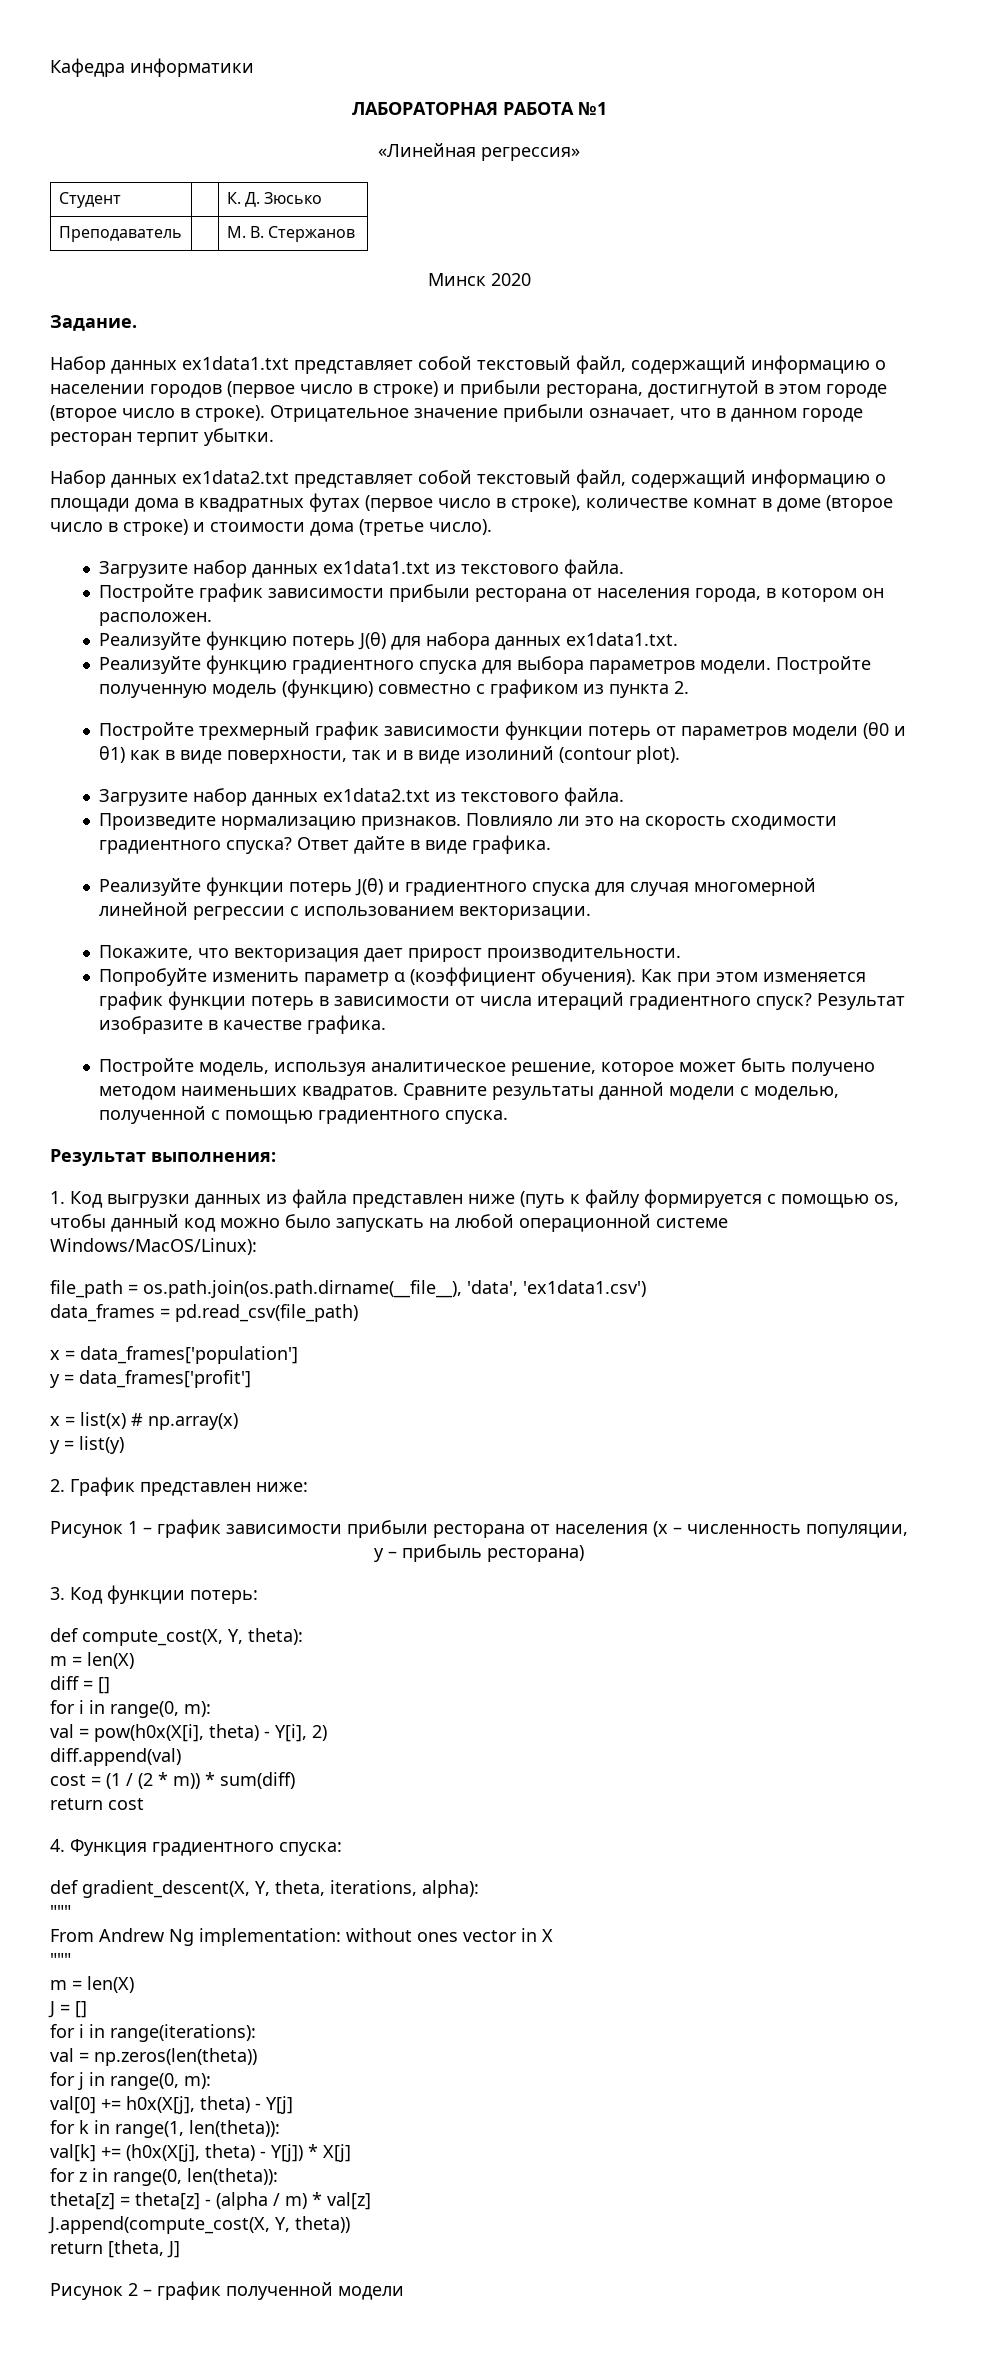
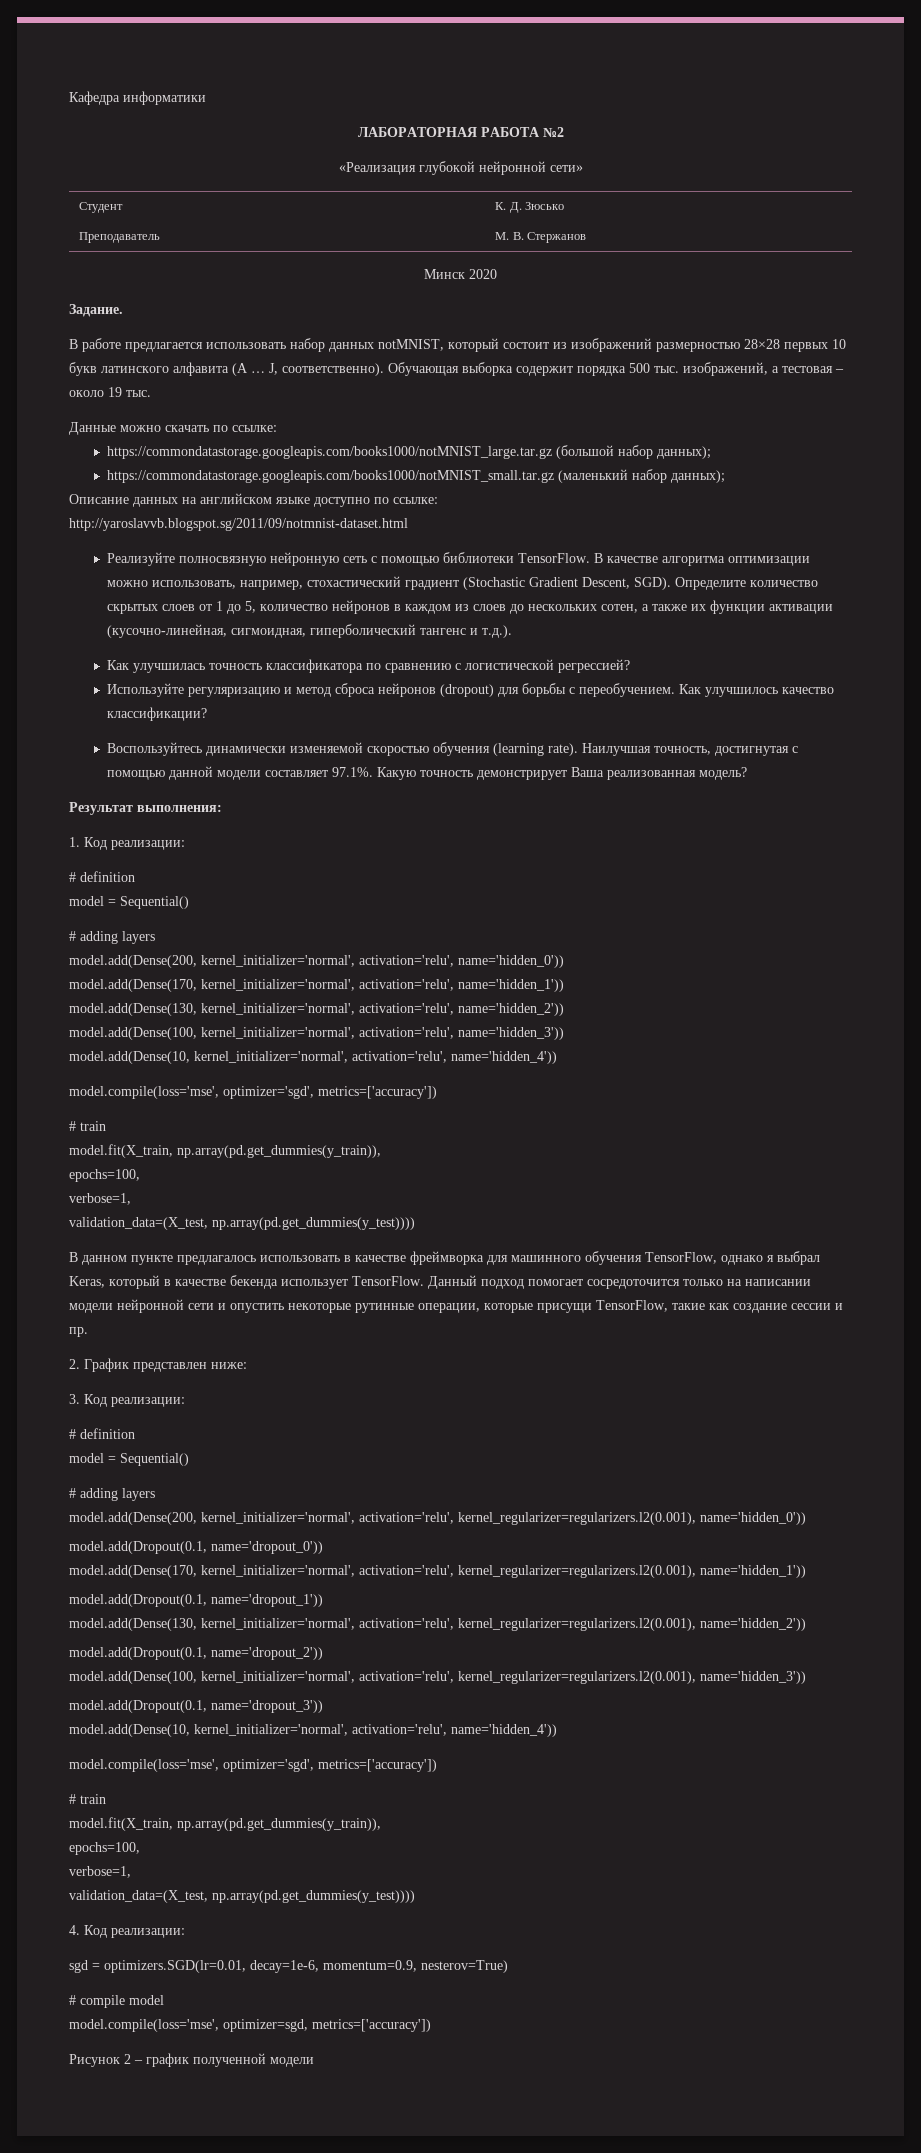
- ЛАБОРАТОРНАЯ РАБОТА №1
- «Линейная регрессия»
+ ЛАБОРАТОРНАЯ РАБОТА №2
+ «Реализация глубокой нейронной сети»
- Набор данных ex1data1.txt представляет собой текстовый файл, содержащий информацию о населении городов (первое число в строке) и прибыли ресторана, достигнутой в этом городе (второе число в строке). Отрицательное значение прибыли означает, что в данном городе ресторан терпит убытки.
- Набор данных ex1data2.txt представляет собой текстовый файл, содержащий информацию о площади дома в квадратных футах (первое число в строке), количестве комнат в доме (второе число в строке) и стоимости дома (третье число).
- Загрузите набор данных ex1data1.txt из текстового файла.
- Постройте график зависимости прибыли ресторана от населения города, в котором он расположен.
- Реализуйте функцию потерь J(θ) для набора данных ex1data1.txt.
- Реализуйте функцию градиентного спуска для выбора параметров модели. Постройте полученную модель (функцию) совместно с графиком из пункта 2.
- Постройте трехмерный график зависимости функции потерь от параметров модели (θ0 и θ1) как в виде поверхности, так и в виде изолиний (contour plot).
- Загрузите набор данных ex1data2.txt из текстового файла.
- Произведите нормализацию признаков. Повлияло ли это на скорость сходимости градиентного спуска? Ответ дайте в виде графика.
- Реализуйте функции потерь J(θ) и градиентного спуска для случая многомерной линейной регрессии с использованием векторизации.
- Покажите, что векторизация дает прирост производительности.
- Попробуйте изменить параметр ɑ (коэффициент обучения). Как при этом изменяется график функции потерь в зависимости от числа итераций градиентного спуск? Результат изобразите в качестве графика.
- Постройте модель, используя аналитическое решение, которое может быть получено методом наименьших квадратов. Сравните результаты данной модели с моделью, полученной с помощью градиентного спуска.
+ В работе предлагается использовать набор данных notMNIST, который состоит из изображений размерностью 28×28 первых 10 букв латинского алфавита (A … J, соответственно). Обучающая выборка содержит порядка 500 тыс. изображений, а тестовая – около 19 тыс.
+ Данные можно скачать по ссылке:
+ https://commondatastorage.googleapis.com/books1000/notMNIST_large.tar.gz (большой набор данных);
+ https://commondatastorage.googleapis.com/books1000/notMNIST_small.tar.gz (маленький набор данных);
+ Описание данных на английском языке доступно по ссылке:
+ http://yaroslavvb.blogspot.sg/2011/09/notmnist-dataset.html
+ Реализуйте полносвязную нейронную сеть с помощью библиотеки TensorFlow. В качестве алгоритма оптимизации можно использовать, например, стохастический градиент (Stochastic Gradient Descent, SGD). Определите количество скрытых слоев от 1 до 5, количество нейронов в каждом из слоев до нескольких сотен, а также их функции активации (кусочно-линейная, сигмоидная, гиперболический тангенс и т.д.).
+ Как улучшилась точность классификатора по сравнению с логистической регрессией?
+ Используйте регуляризацию и метод сброса нейронов (dropout) для борьбы с переобучением. Как улучшилось качество классификации?
+ Воспользуйтесь динамически изменяемой скоростью обучения (learning rate). Наилучшая точность, достигнутая с помощью данной модели составляет 97.1%. Какую точность демонстрирует Ваша реализованная модель?
  Результат выполнения:
- 1. Код выгрузки данных из файла представлен ниже (путь к файлу формируется с помощью os, чтобы данный код можно было запускать на любой операционной системе Windows/MacOS/Linux):
- file_path = os.path.join(os.path.dirname(__file__), 'data', 'ex1data1.csv')
- data_frames = pd.read_csv(file_path)
- x = data_frames['population']
- y = data_frames['profit']
- x = list(x) # np.array(x)
- y = list(y)
+ 1. Код реализации:
+ # definition
+ model = Sequential()
+ # adding layers
+ model.add(Dense(200, kernel_initializer='normal', activation='relu', name='hidden_0'))
+ model.add(Dense(170, kernel_initializer='normal', activation='relu', name='hidden_1'))
+ model.add(Dense(130, kernel_initializer='normal', activation='relu', name='hidden_2'))
+ model.add(Dense(100, kernel_initializer='normal', activation='relu', name='hidden_3'))
+ model.add(Dense(10, kernel_initializer='normal', activation='relu', name='hidden_4'))
+ model.compile(loss='mse', optimizer='sgd', metrics=['accuracy'])
+ # train
+ model.fit(X_train, np.array(pd.get_dummies(y_train)),
+ epochs=100,
+ verbose=1,
+ validation_data=(X_test, np.array(pd.get_dummies(y_test))))
+ В данном пункте предлагалось использовать в качестве фреймворка для машинного обучения TensorFlow, однако я выбрал Keras, который в качестве бекенда использует TensorFlow. Данный подход помогает сосредоточится только на написании модели нейронной сети и опустить некоторые рутинные операции, которые присущи TensorFlow, такие как создание сессии и пр.
  2. График представлен ниже:
- Рисунок 1 – график зависимости прибыли ресторана от населения (x – численность популяции, y – прибыль ресторана)
- 3. Код функции потерь:
- def compute_cost(X, Y, theta):
- m = len(X)
- diff = []
- for i in range(0, m):
- val = pow(h0x(X[i], theta) - Y[i], 2)
- diff.append(val)
- cost = (1 / (2 * m)) * sum(diff)
- return cost
- 4. Функция градиентного спуска:
- def gradient_descent(X, Y, theta, iterations, alpha):
- """
- From Andrew Ng implementation: without ones vector in X
- """
- m = len(X)
- J = []
- for i in range(iterations):
- val = np.zeros(len(theta))
- for j in range(0, m):
- val[0] += h0x(X[j], theta) - Y[j]
- for k in range(1, len(theta)):
- val[k] += (h0x(X[j], theta) - Y[j]) * X[j]
- for z in range(0, len(theta)):
- theta[z] = theta[z] - (alpha / m) * val[z]
- J.append(compute_cost(X, Y, theta))
- return [theta, J]
+ 3. Код реализации:
+ # definition
+ model = Sequential()
+ # adding layers
+ model.add(Dense(200, kernel_initializer='normal', activation='relu', kernel_regularizer=regularizers.l2(0.001), name='hidden_0'))
+ model.add(Dropout(0.1, name='dropout_0'))
+ model.add(Dense(170, kernel_initializer='normal', activation='relu', kernel_regularizer=regularizers.l2(0.001), name='hidden_1'))
+ model.add(Dropout(0.1, name='dropout_1'))
+ model.add(Dense(130, kernel_initializer='normal', activation='relu', kernel_regularizer=regularizers.l2(0.001), name='hidden_2'))
+ model.add(Dropout(0.1, name='dropout_2'))
+ model.add(Dense(100, kernel_initializer='normal', activation='relu', kernel_regularizer=regularizers.l2(0.001), name='hidden_3'))
+ model.add(Dropout(0.1, name='dropout_3'))
+ model.add(Dense(10, kernel_initializer='normal', activation='relu', name='hidden_4'))
+ model.compile(loss='mse', optimizer='sgd', metrics=['accuracy'])
+ # train
+ model.fit(X_train, np.array(pd.get_dummies(y_train)),
+ epochs=100,
+ verbose=1,
+ validation_data=(X_test, np.array(pd.get_dummies(y_test))))
+ 4. Код реализации:
+ sgd = optimizers.SGD(lr=0.01, decay=1e-6, momentum=0.9, nesterov=True)
+ # compile model
+ model.compile(loss='mse', optimizer=sgd, metrics=['accuracy'])

